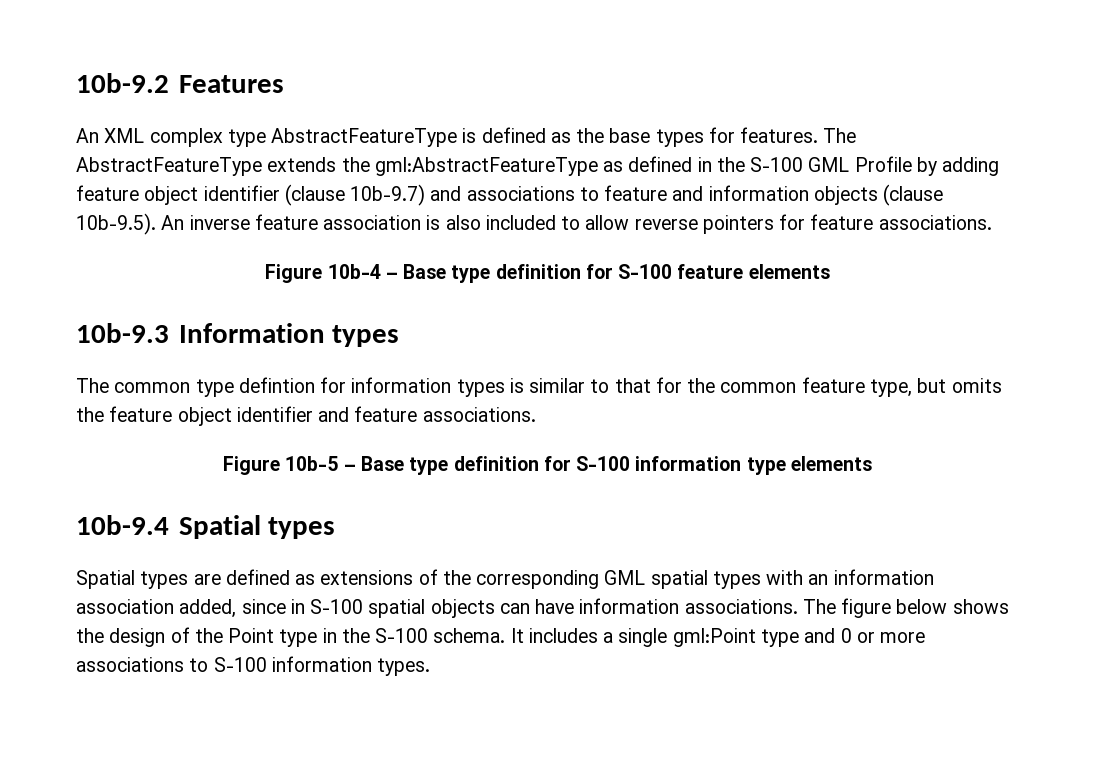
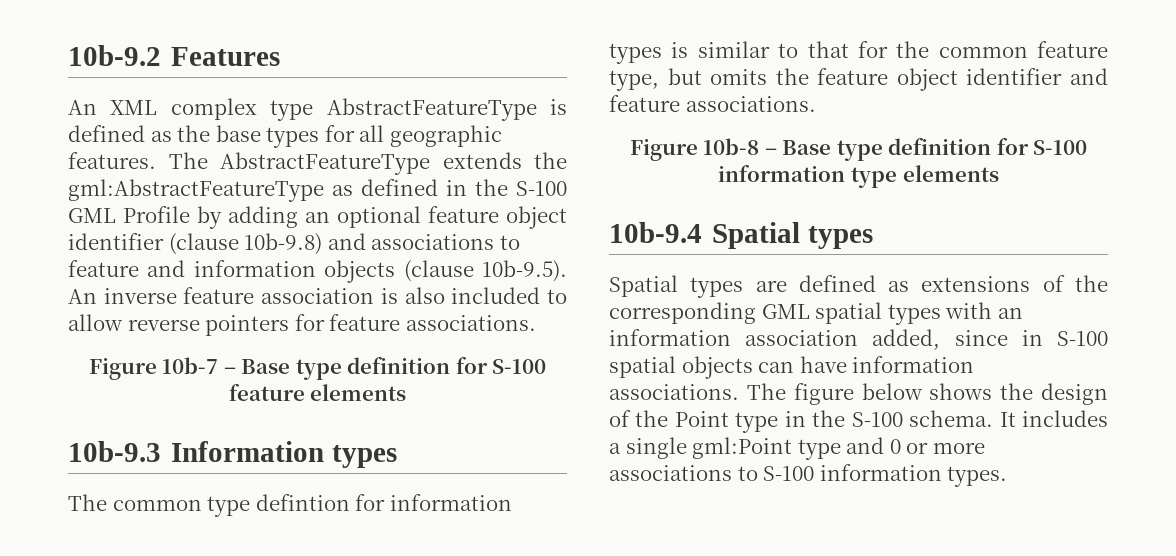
- An XML complex type AbstractFeatureType is defined as the base types for features.
+ An XML complex type AbstractFeatureType is defined as the base types for all geographic features.
- The AbstractFeatureType extends the gml:AbstractFeatureType as defined in the S-100 GML Profile by adding feature object identifier (clause 10b-9.7) and associations to feature and information objects (clause 10b-9.5). An inverse feature association is also included to allow reverse pointers for feature associations.
+ The AbstractFeatureType extends the gml:AbstractFeatureType as defined in the S-100 GML Profile by adding an optional feature object identifier (clause 10b-9.8) and associations to feature and information objects (clause 10b-9.5). An inverse feature association is also included to allow reverse pointers for feature associations.
- Figure 10b-4 – Base type definition for S-100 feature elements
+ Figure 10b-7 – Base type definition for S-100 feature elements
- Figure 10b-5 – Base type definition for S-100 information type elements
+ Figure 10b-8 – Base type definition for S-100 information type elements

